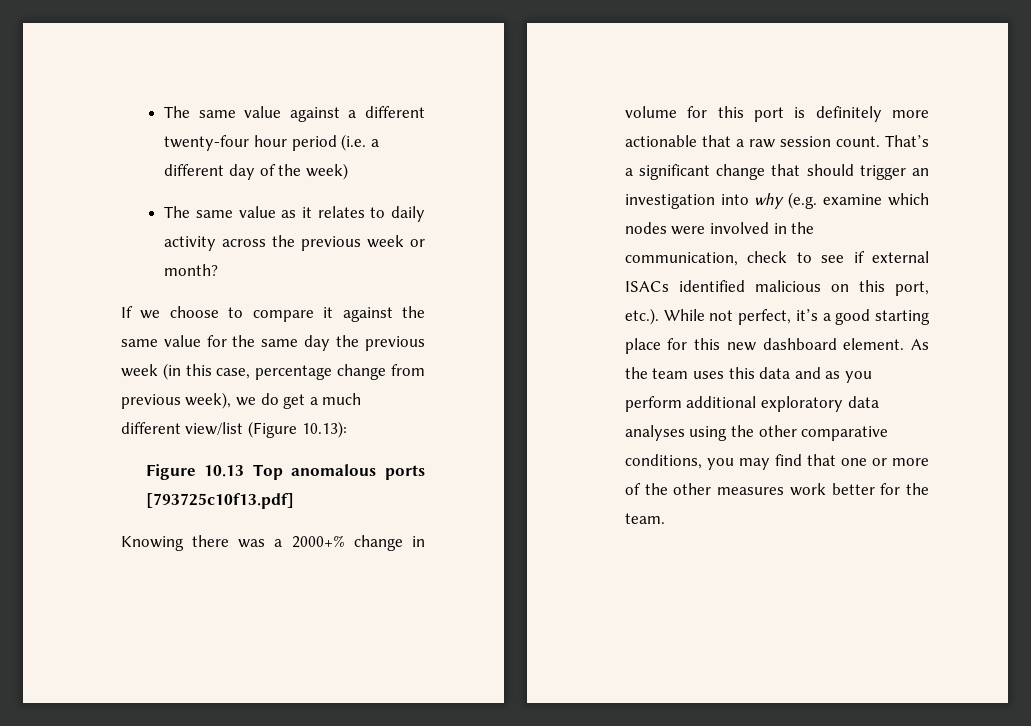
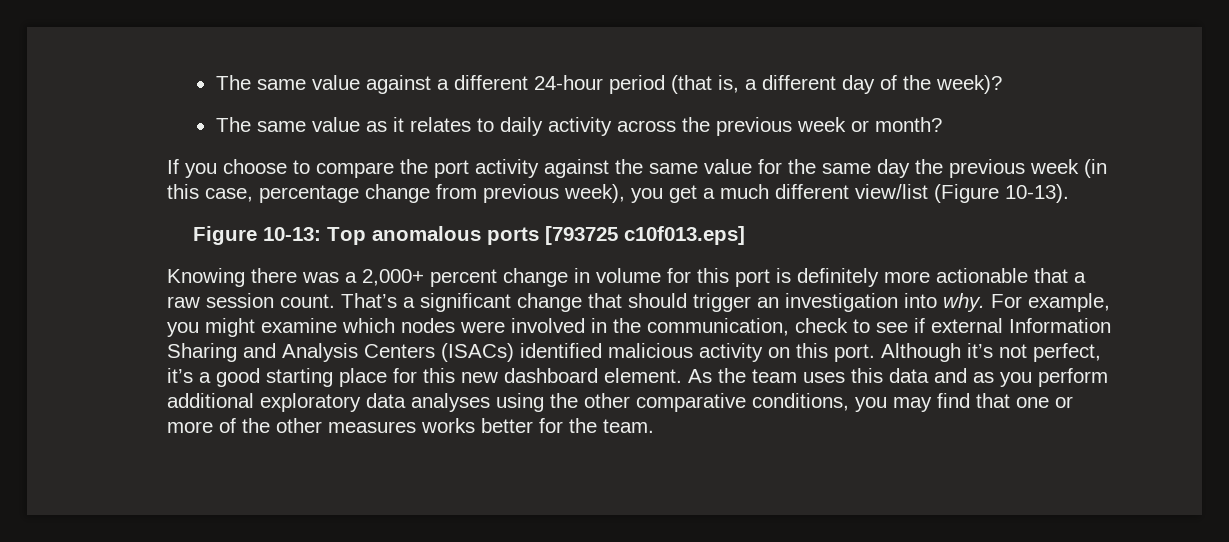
- The same value against a different twenty-four hour period (i.e. a different day of the week)
+ The same value against a different 24-hour period (that is, a different day of the week)?
- If we choose to compare it against the same value for the same day the previous week (in this case, percentage change from previous week), we do get a much different view/list (Figure 10.13):
+ If you choose to compare the port activity against the same value for the same day the previous week (in this case, percentage change from previous week), you get a much different view/list (Figure 10-13).
- Figure 10.13 Top anomalous ports [793725c10f13.pdf]
+ Figure 10-13: Top anomalous ports [793725 c10f013.eps]
- Knowing there was a 2000+% change in volume for this port is definitely more actionable that a raw session count.
+ Knowing there was a 2,000+ percent change in volume for this port is definitely more actionable that a raw session count.
- That’s a significant change that should trigger an investigation into why (e.g. examine which nodes were involved in the communication, check to see if external ISACs identified malicious on this port, etc.). While not perfect, it’s a good starting place for this new dashboard element.
+ That’s a significant change that should trigger an investigation into why. For example, you might examine which nodes were involved in the communication, check to see if external Information Sharing and Analysis Centers (ISACs) identified malicious activity on this port. Although it’s not perfect, it’s a good starting place for this new dashboard element.
- As the team uses this data and as you perform additional exploratory data analyses using the other comparative conditions, you may find that one or more of the other measures work better for the team.
+ As the team uses this data and as you perform additional exploratory data analyses using the other comparative conditions, you may find that one or more of the other measures works better for the team.

